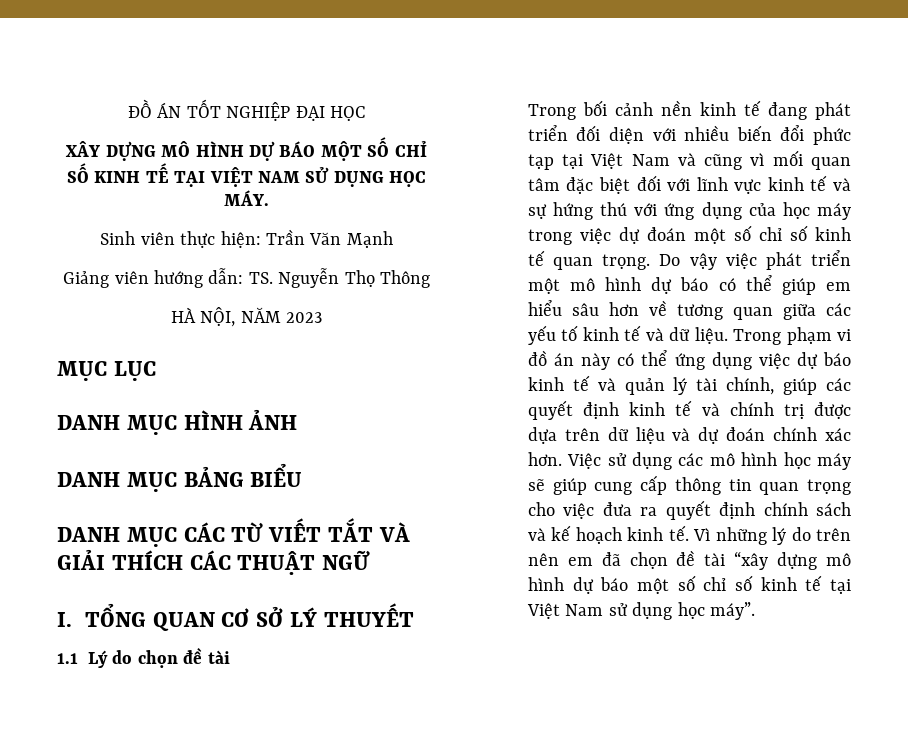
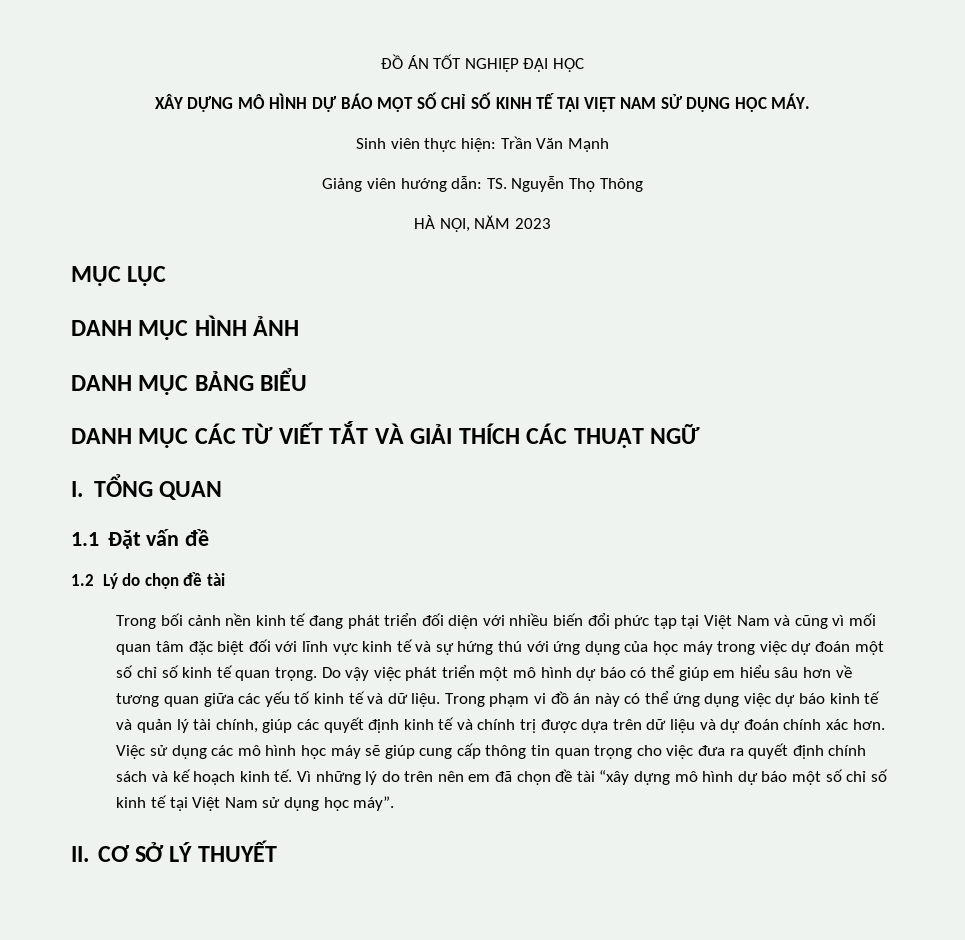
- I. TỔNG QUAN CƠ SỞ LÝ THUYẾT
- 1.1 Lý do chọn đề tài
+ I. TỔNG QUAN
+ 1.1 Đặt vấn đề
+ 1.2 Lý do chọn đề tài
+ II. CƠ SỞ LÝ THUYẾT

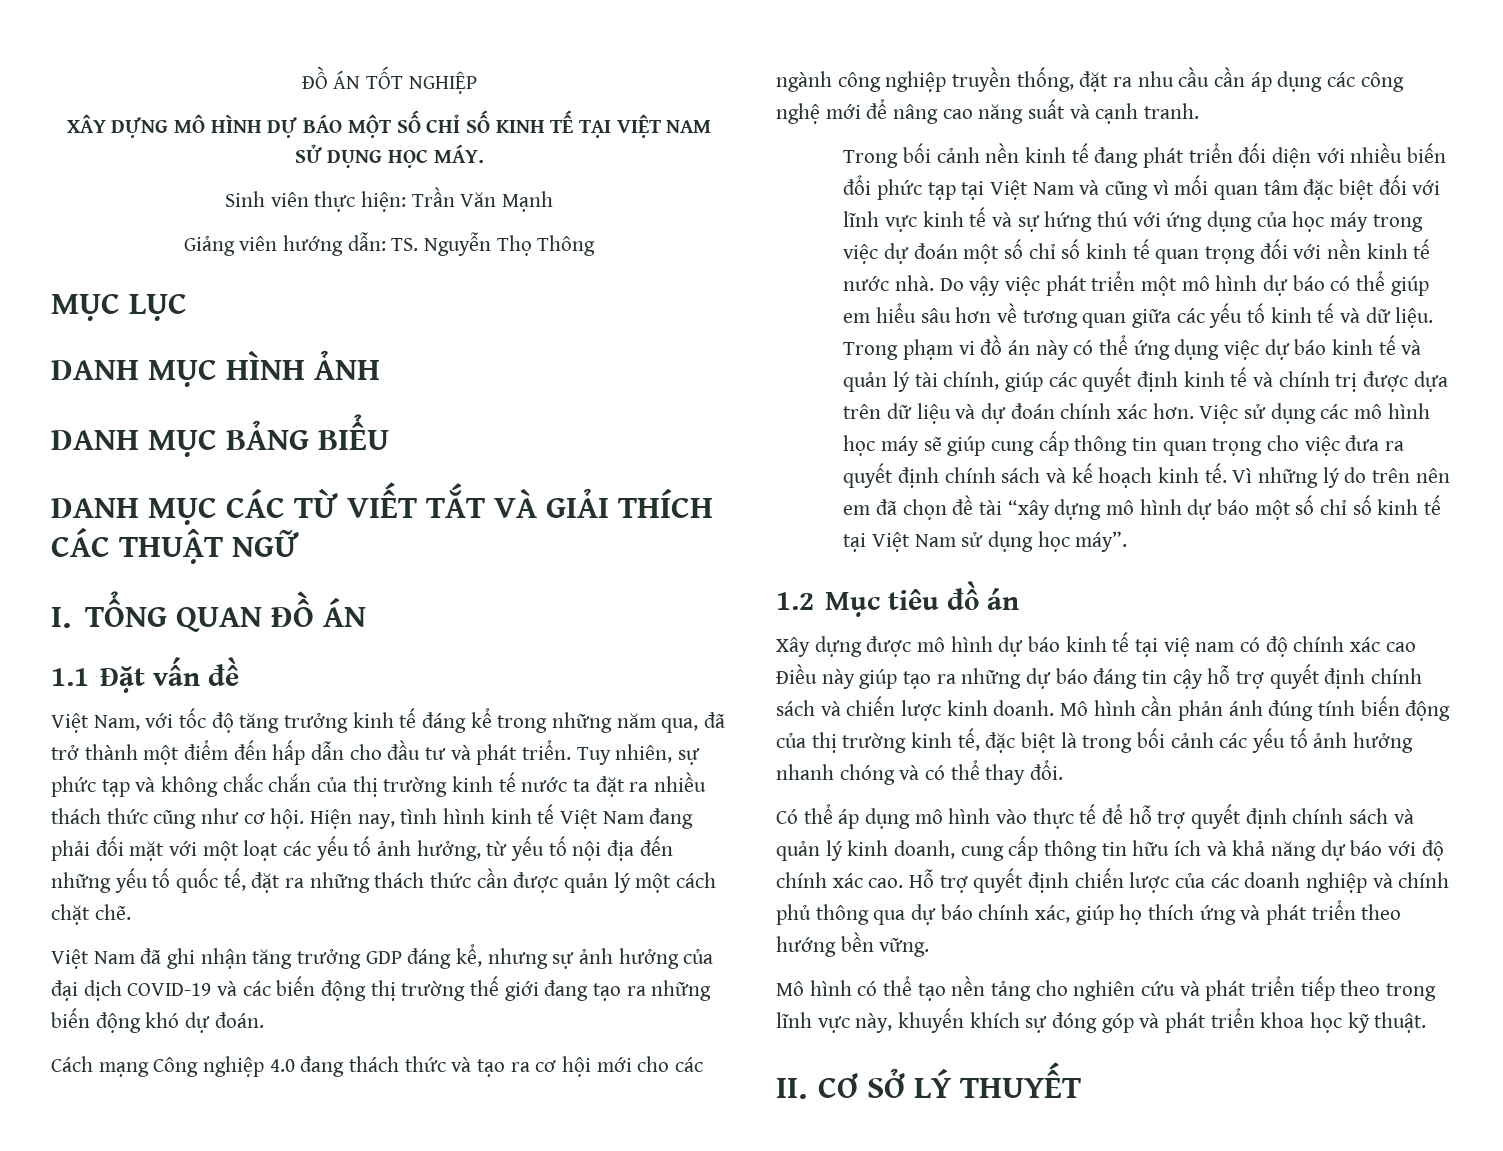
- ĐỒ ÁN TỐT NGHIỆP ĐẠI HỌC
+ ĐỒ ÁN TỐT NGHIỆP
- HÀ NỘI, NĂM 2023
- I. TỔNG QUAN
+ I. TỔNG QUAN ĐỒ ÁN
- 1.2 Lý do chọn đề tài
+ Việt Nam, với tốc độ tăng trưởng kinh tế đáng kể trong những năm qua, đã trở thành một điểm đến hấp dẫn cho đầu tư và phát triển. Tuy nhiên, sự phức tạp và không chắc chắn của thị trường kinh tế nước ta đặt ra nhiều thách thức cũng như cơ hội. Hiện nay, tình hình kinh tế Việt Nam đang phải đối mặt với một loạt các yếu tố ảnh hưởng, từ yếu tố nội địa đến những yếu tố quốc tế, đặt ra những thách thức cần được quản lý một cách chặt chẽ.
+ Việt Nam đã ghi nhận tăng trưởng GDP đáng kể, nhưng sự ảnh hưởng của đại dịch COVID-19 và các biến động thị trường thế giới đang tạo ra những biến động khó dự đoán.
+ Cách mạng Công nghiệp 4.0 đang thách thức và tạo ra cơ hội mới cho các ngành công nghiệp truyền thống, đặt ra nhu cầu cần áp dụng các công nghệ mới để nâng cao năng suất và cạnh tranh.
- Trong bối cảnh nền kinh tế đang phát triển đối diện với nhiều biến đổi phức tạp tại Việt Nam và cũng vì mối quan tâm đặc biệt đối với lĩnh vực kinh tế và sự hứng thú với ứng dụng của học máy trong việc dự đoán một số chỉ số kinh tế quan trọng.
+ Trong bối cảnh nền kinh tế đang phát triển đối diện với nhiều biến đổi phức tạp tại Việt Nam và cũng vì mối quan tâm đặc biệt đối với lĩnh vực kinh tế và sự hứng thú với ứng dụng của học máy trong việc dự đoán một số chỉ số kinh tế quan trọng đối với nền kinh tế nước nhà.
+ 1.2 Mục tiêu đồ án
+ Xây dựng được mô hình dự báo kinh tế tại việ nam có độ chính xác cao Điều này giúp tạo ra những dự báo đáng tin cậy hỗ trợ quyết định chính sách và chiến lược kinh doanh. Mô hình cần phản ánh đúng tính biến động của thị trường kinh tế, đặc biệt là trong bối cảnh các yếu tố ảnh hưởng nhanh chóng và có thể thay đổi.
+ Có thể áp dụng mô hình vào thực tế để hỗ trợ quyết định chính sách và quản lý kinh doanh, cung cấp thông tin hữu ích và khả năng dự báo với độ chính xác cao. Hỗ trợ quyết định chiến lược của các doanh nghiệp và chính phủ thông qua dự báo chính xác, giúp họ thích ứng và phát triển theo hướng bền vững.
+ Mô hình có thể tạo nền tảng cho nghiên cứu và phát triển tiếp theo trong lĩnh vực này, khuyến khích sự đóng góp và phát triển khoa học kỹ thuật.

